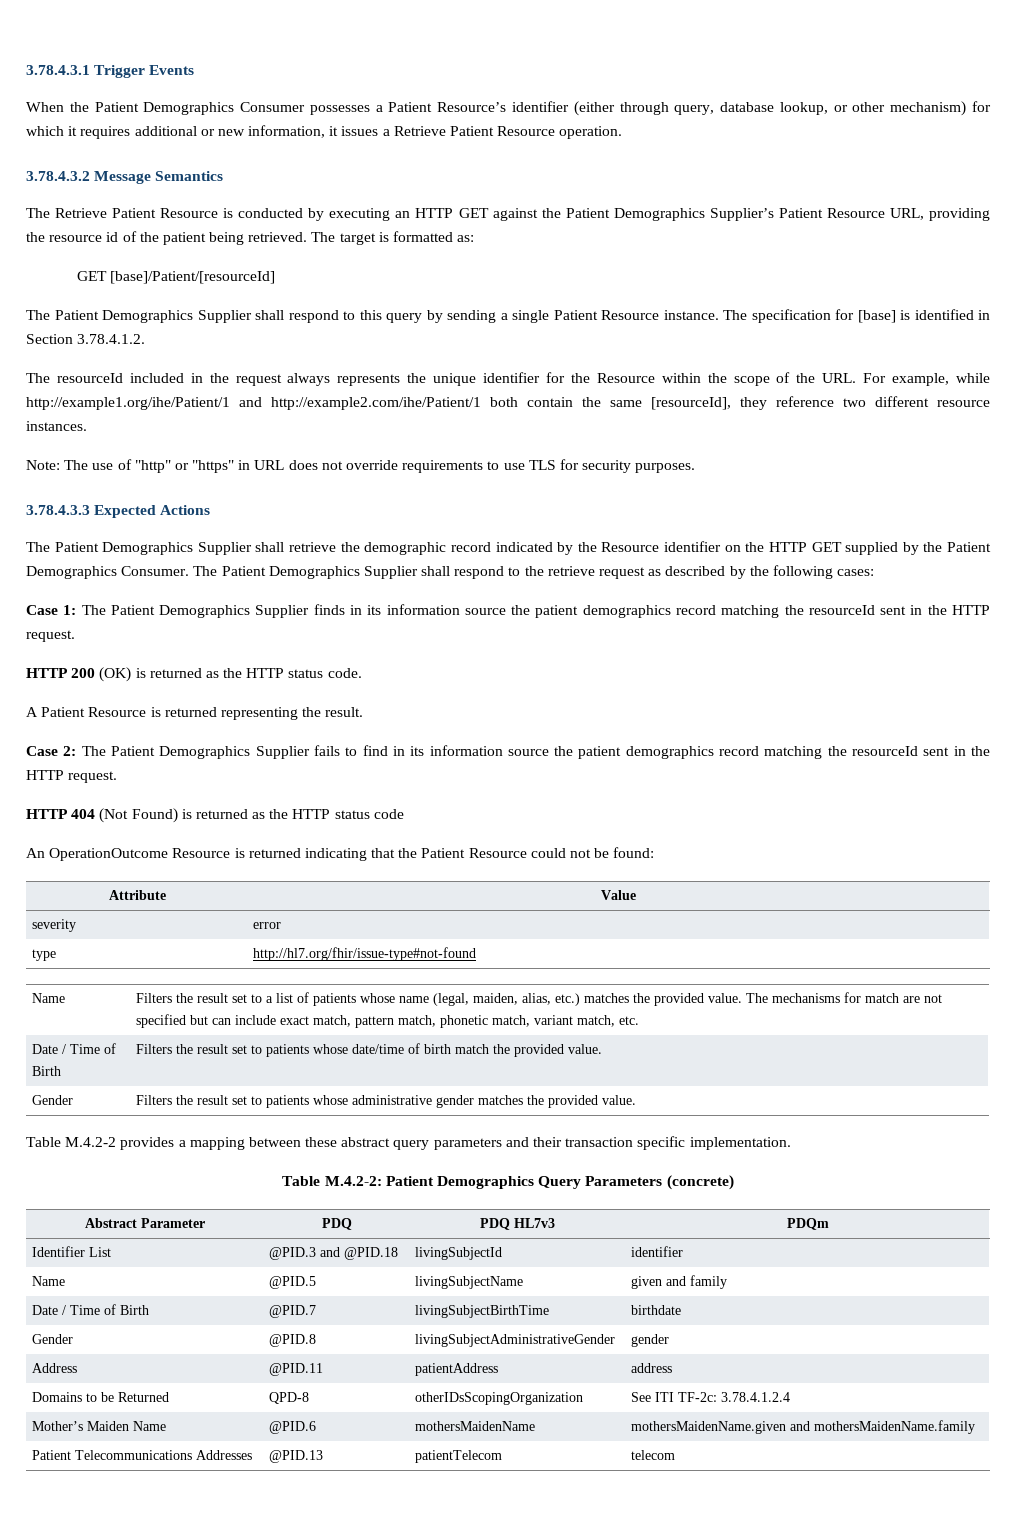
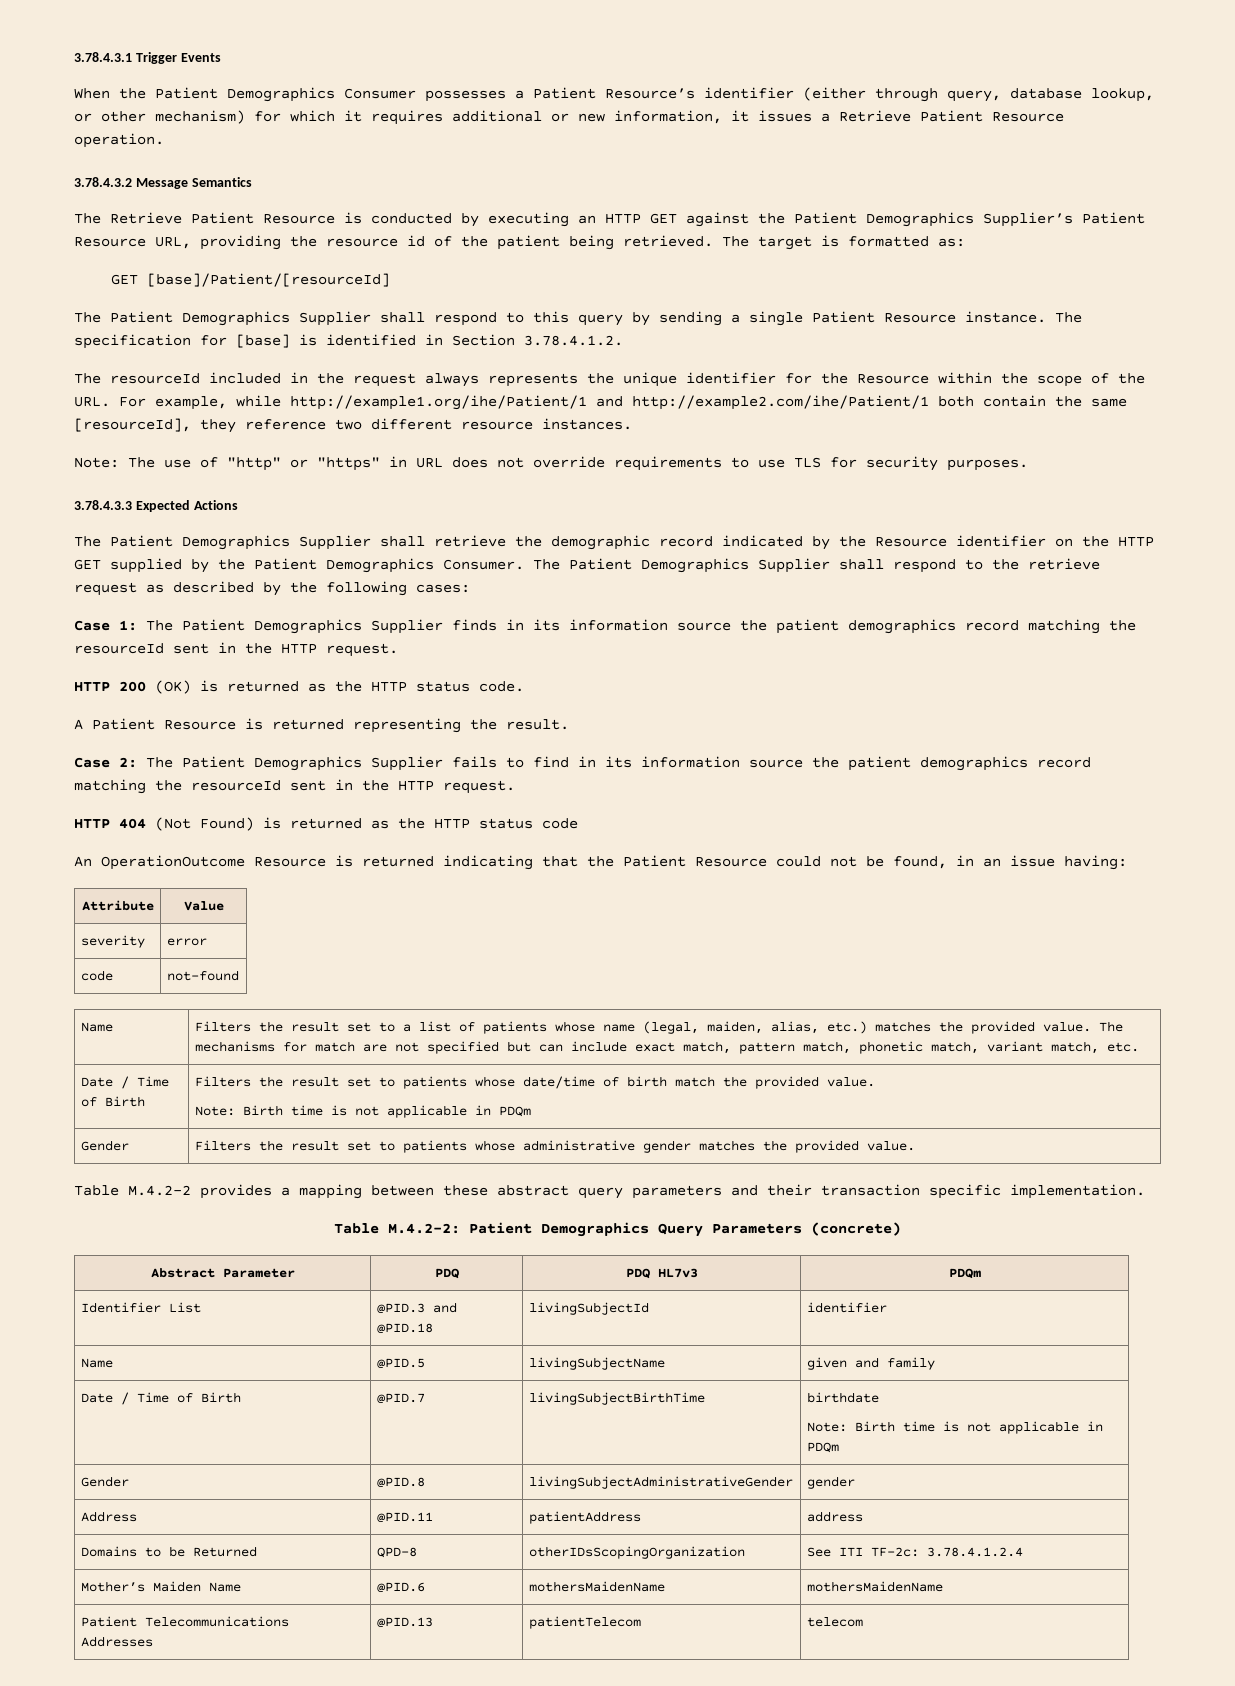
- An OperationOutcome Resource is returned indicating that the Patient Resource could not be found:
+ An OperationOutcome Resource is returned indicating that the Patient Resource could not be found, in an issue having:
- type | http://hl7.org/fhir/issue-type#not-found
+ code | not-found
  Date / Time of Birth | Filters the result set to patients whose date/time of birth match the provided value.
+ Note: Birth time is not applicable in PDQm
  Date / Time of Birth | @PID.7 | livingSubjectBirthTime | birthdate
+ Note: Birth time is not applicable in PDQm
- Mother’s Maiden Name | @PID.6 | mothersMaidenName | mothersMaidenName.given and mothersMaidenName.family
+ Mother’s Maiden Name | @PID.6 | mothersMaidenName | mothersMaidenName

